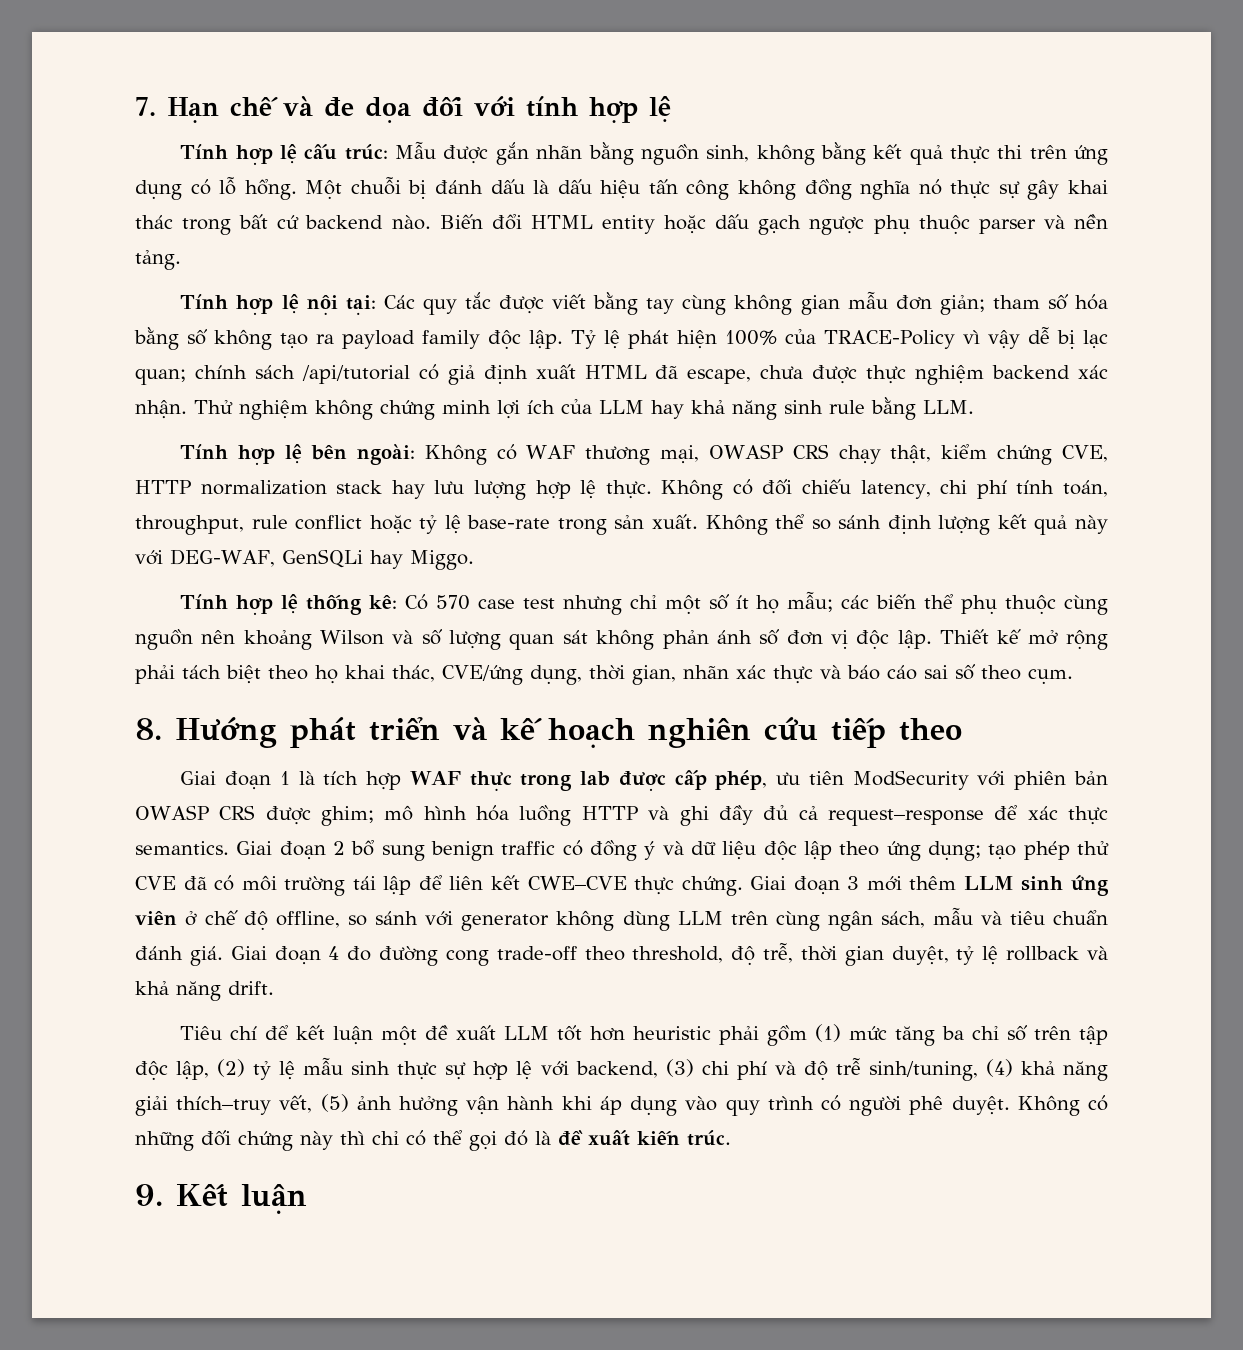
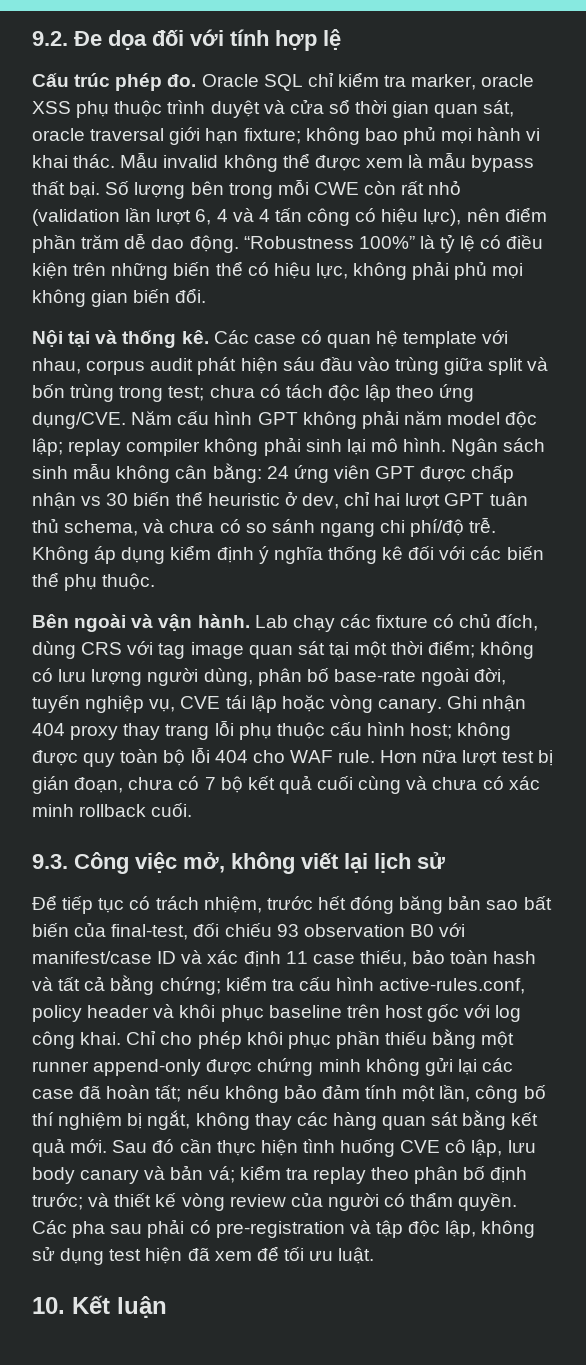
- 7. Hạn chế và đe dọa đối với tính hợp lệ
+ 9.2. Đe dọa đối với tính hợp lệ
- Tính hợp lệ cấu trúc: Mẫu được gắn nhãn bằng nguồn sinh, không bằng kết quả thực thi trên ứng dụng có lỗ hổng. Một chuỗi bị đánh dấu là dấu hiệu tấn công không đồng nghĩa nó thực sự gây khai thác trong bất cứ backend nào. Biến đổi HTML entity hoặc dấu gạch ngược phụ thuộc parser và nền tảng.
- Tính hợp lệ nội tại: Các quy tắc được viết bằng tay cùng không gian mẫu đơn giản; tham số hóa bằng số không tạo ra payload family độc lập. Tỷ lệ phát hiện 100% của TRACE-Policy vì vậy dễ bị lạc quan; chính sách /api/tutorial có giả định xuất HTML đã escape, chưa được thực nghiệm backend xác nhận. Thử nghiệm không chứng minh lợi ích của LLM hay khả năng sinh rule bằng LLM.
- Tính hợp lệ bên ngoài: Không có WAF thương mại, OWASP CRS chạy thật, kiểm chứng CVE, HTTP normalization stack hay lưu lượng hợp lệ thực. Không có đối chiếu latency, chi phí tính toán, throughput, rule conflict hoặc tỷ lệ base-rate trong sản xuất. Không thể so sánh định lượng kết quả này với DEG-WAF, GenSQLi hay Miggo.
- Tính hợp lệ thống kê: Có 570 case test nhưng chỉ một số ít họ mẫu; các biến thể phụ thuộc cùng nguồn nên khoảng Wilson và số lượng quan sát không phản ánh số đơn vị độc lập. Thiết kế mở rộng phải tách biệt theo họ khai thác, CVE/ứng dụng, thời gian, nhãn xác thực và báo cáo sai số theo cụm.
- 8. Hướng phát triển và kế hoạch nghiên cứu tiếp theo
- Giai đoạn 1 là tích hợp WAF thực trong lab được cấp phép, ưu tiên ModSecurity với phiên bản OWASP CRS được ghim; mô hình hóa luồng HTTP và ghi đầy đủ cả request–response để xác thực semantics. Giai đoạn 2 bổ sung benign traffic có đồng ý và dữ liệu độc lập theo ứng dụng; tạo phép thử CVE đã có môi trường tái lập để liên kết CWE–CVE thực chứng. Giai đoạn 3 mới thêm LLM sinh ứng viên ở chế độ offline, so sánh với generator không dùng LLM trên cùng ngân sách, mẫu và tiêu chuẩn đánh giá. Giai đoạn 4 đo đường cong trade-off theo threshold, độ trễ, thời gian duyệt, tỷ lệ rollback và khả năng drift.
- Tiêu chí để kết luận một đề xuất LLM tốt hơn heuristic phải gồm (1) mức tăng ba chỉ số trên tập độc lập, (2) tỷ lệ mẫu sinh thực sự hợp lệ với backend, (3) chi phí và độ trễ sinh/tuning, (4) khả năng giải thích–truy vết, (5) ảnh hưởng vận hành khi áp dụng vào quy trình có người phê duyệt. Không có những đối chứng này thì chỉ có thể gọi đó là đề xuất kiến trúc.
- 9. Kết luận
+ Cấu trúc phép đo. Oracle SQL chỉ kiểm tra marker, oracle XSS phụ thuộc trình duyệt và cửa sổ thời gian quan sát, oracle traversal giới hạn fixture; không bao phủ mọi hành vi khai thác. Mẫu invalid không thể được xem là mẫu bypass thất bại. Số lượng bên trong mỗi CWE còn rất nhỏ (validation lần lượt 6, 4 và 4 tấn công có hiệu lực), nên điểm phần trăm dễ dao động. “Robustness 100%” là tỷ lệ có điều kiện trên những biến thể có hiệu lực, không phải phủ mọi không gian biến đổi.
+ Nội tại và thống kê. Các case có quan hệ template với nhau, corpus audit phát hiện sáu đầu vào trùng giữa split và bốn trùng trong test; chưa có tách độc lập theo ứng dụng/CVE. Năm cấu hình GPT không phải năm model độc lập; replay compiler không phải sinh lại mô hình. Ngân sách sinh mẫu không cân bằng: 24 ứng viên GPT được chấp nhận vs 30 biến thể heuristic ở dev, chỉ hai lượt GPT tuân thủ schema, và chưa có so sánh ngang chi phí/độ trễ. Không áp dụng kiểm định ý nghĩa thống kê đối với các biến thể phụ thuộc.
+ Bên ngoài và vận hành. Lab chạy các fixture có chủ đích, dùng CRS với tag image quan sát tại một thời điểm; không có lưu lượng người dùng, phân bố base-rate ngoài đời, tuyến nghiệp vụ, CVE tái lập hoặc vòng canary. Ghi nhận 404 proxy thay trang lỗi phụ thuộc cấu hình host; không được quy toàn bộ lỗi 404 cho WAF rule. Hơn nữa lượt test bị gián đoạn, chưa có 7 bộ kết quả cuối cùng và chưa có xác minh rollback cuối.
+ 9.3. Công việc mở, không viết lại lịch sử
+ Để tiếp tục có trách nhiệm, trước hết đóng băng bản sao bất biến của final-test, đối chiếu 93 observation B0 với manifest/case ID và xác định 11 case thiếu, bảo toàn hash và tất cả bằng chứng; kiểm tra cấu hình active-rules.conf, policy header và khôi phục baseline trên host gốc với log công khai. Chỉ cho phép khôi phục phần thiếu bằng một runner append-only được chứng minh không gửi lại các case đã hoàn tất; nếu không bảo đảm tính một lần, công bố thí nghiệm bị ngắt, không thay các hàng quan sát bằng kết quả mới. Sau đó cần thực hiện tình huống CVE cô lập, lưu body canary và bản vá; kiểm tra replay theo phân bố định trước; và thiết kế vòng review của người có thẩm quyền. Các pha sau phải có pre-registration và tập độc lập, không sử dụng test hiện đã xem để tối ưu luật.
+ 10. Kết luận

